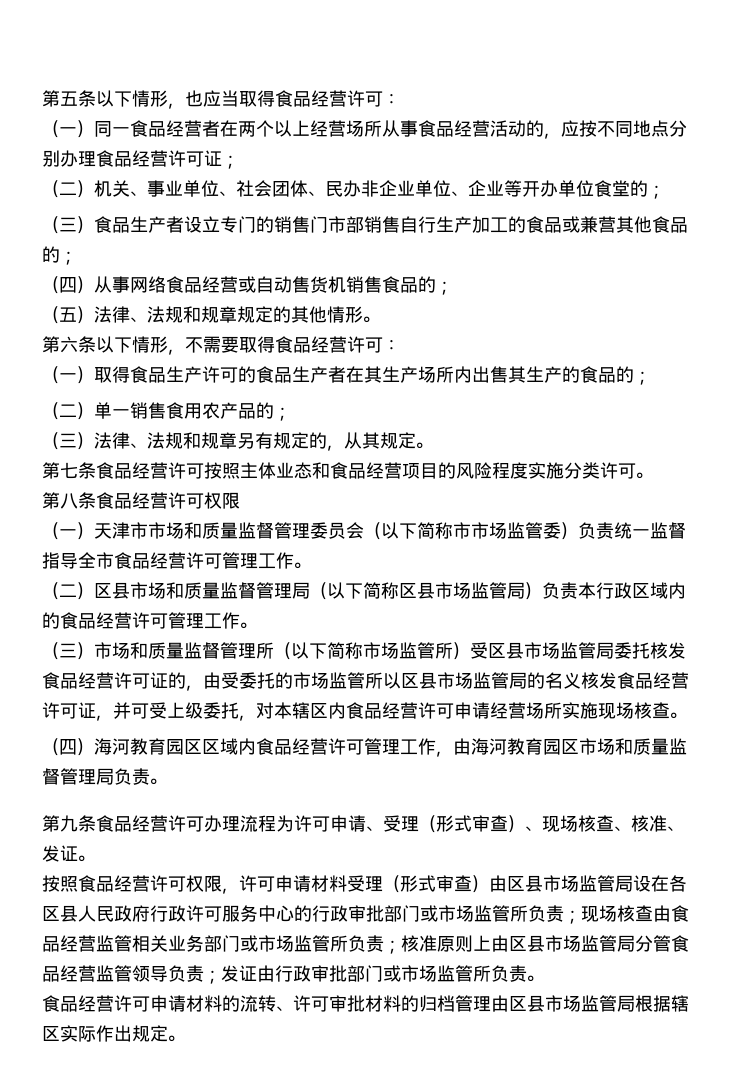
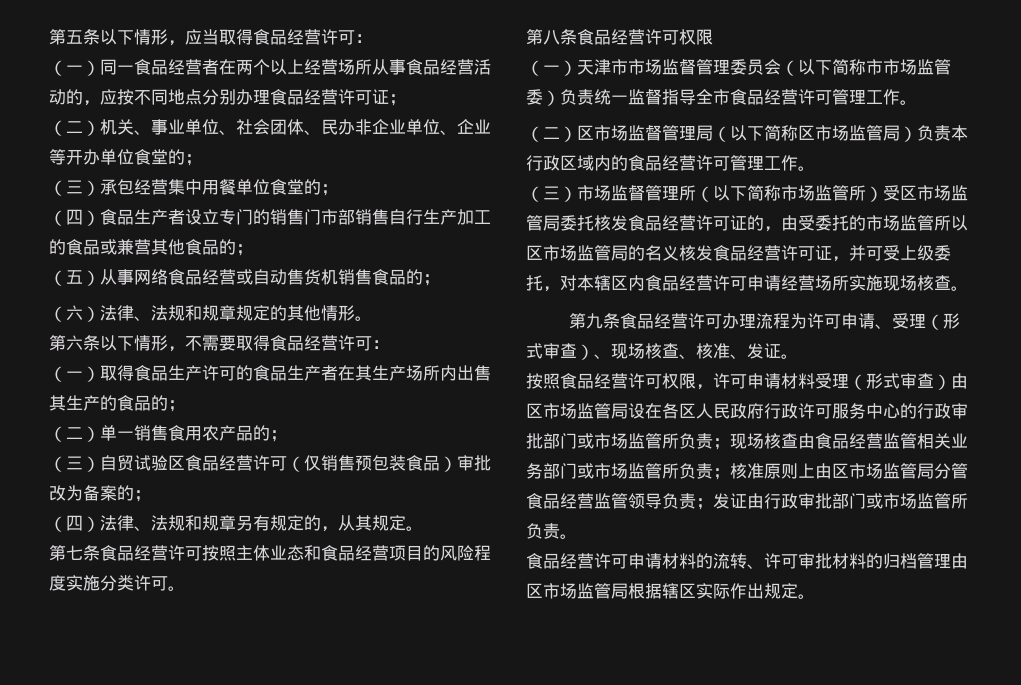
- 第五条以下情形，也应当取得食品经营许可：
+ 第五条以下情形，应当取得食品经营许可：
- （三）食品生产者设立专门的销售门市部销售自行生产加工的食品或兼营其他食品的；
+ （三）承包经营集中用餐单位食堂的；
+ （四）食品生产者设立专门的销售门市部销售自行生产加工的食品或兼营其他食品的；
- （四）从事网络食品经营或自动售货机销售食品的；
+ （五）从事网络食品经营或自动售货机销售食品的；
- （五）法律、法规和规章规定的其他情形。
+ （六）法律、法规和规章规定的其他情形。
- （三）法律、法规和规章另有规定的，从其规定。
+ （三）自贸试验区食品经营许可（仅销售预包装食品）审批改为备案的；
+ （四）法律、法规和规章另有规定的，从其规定。
- （一）天津市市场和质量监督管理委员会（以下简称市市场监管委）负责统一监督指导全市食品经营许可管理工作。
+ （一）天津市市场监督管理委员会（以下简称市市场监管委）负责统一监督指导全市食品经营许可管理工作。
- （二）区县市场和质量监督管理局（以下简称区县市场监管局）负责本行政区域内的食品经营许可管理工作。
+ （二）区市场监督管理局（以下简称区市场监管局）负责本行政区域内的食品经营许可管理工作。
- （三）市场和质量监督管理所（以下简称市场监管所）受区县市场监管局委托核发食品经营许可证的，由受委托的市场监管所以区县市场监管局的名义核发食品经营许可证，并可受上级委托，对本辖区内食品经营许可申请经营场所实施现场核查。
+ （三）市场监督管理所（以下简称市场监管所）受区市场监管局委托核发食品经营许可证的，由受委托的市场监管所以区市场监管局的名义核发食品经营许可证，并可受上级委托，对本辖区内食品经营许可申请经营场所实施现场核查。
- （四）海河教育园区区域内食品经营许可管理工作，由海河教育园区市场和质量监督管理局负责。
- 按照食品经营许可权限，许可申请材料受理（形式审查）由区县市场监管局设在各区县人民政府行政许可服务中心的行政审批部门或市场监管所负责；
+ 按照食品经营许可权限，许可申请材料受理（形式审查）由区市场监管局设在各区人民政府行政许可服务中心的行政审批部门或市场监管所负责；
- 核准原则上由区县市场监管局分管食品经营监管领导负责；
+ 核准原则上由区市场监管局分管食品经营监管领导负责；
- 食品经营许可申请材料的流转、许可审批材料的归档管理由区县市场监管局根据辖区实际作出规定。
+ 食品经营许可申请材料的流转、许可审批材料的归档管理由区市场监管局根据辖区实际作出规定。

